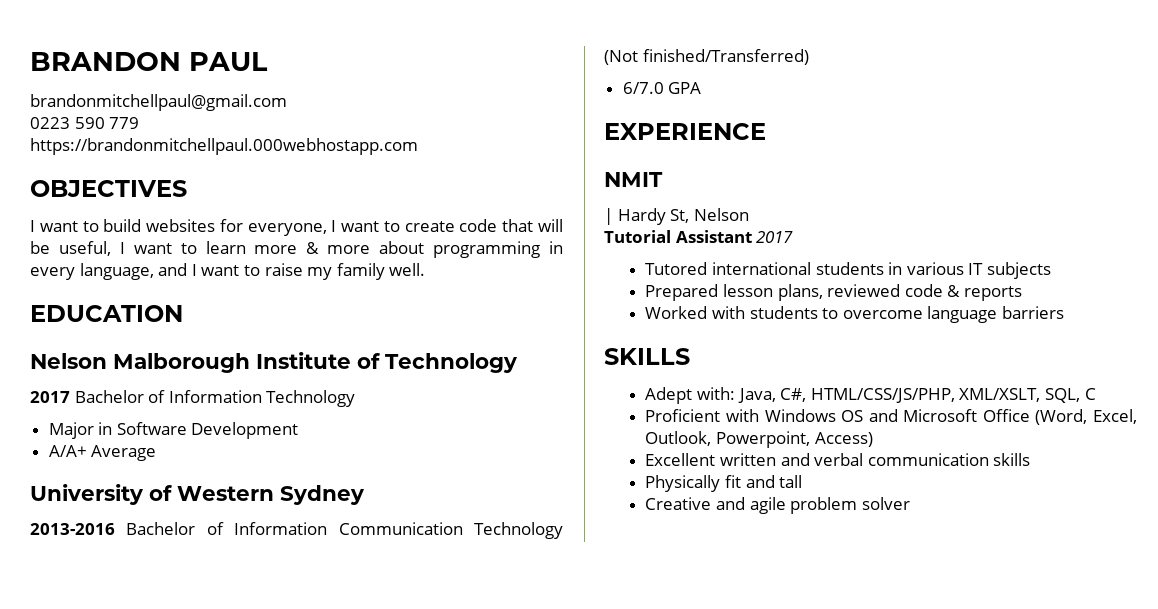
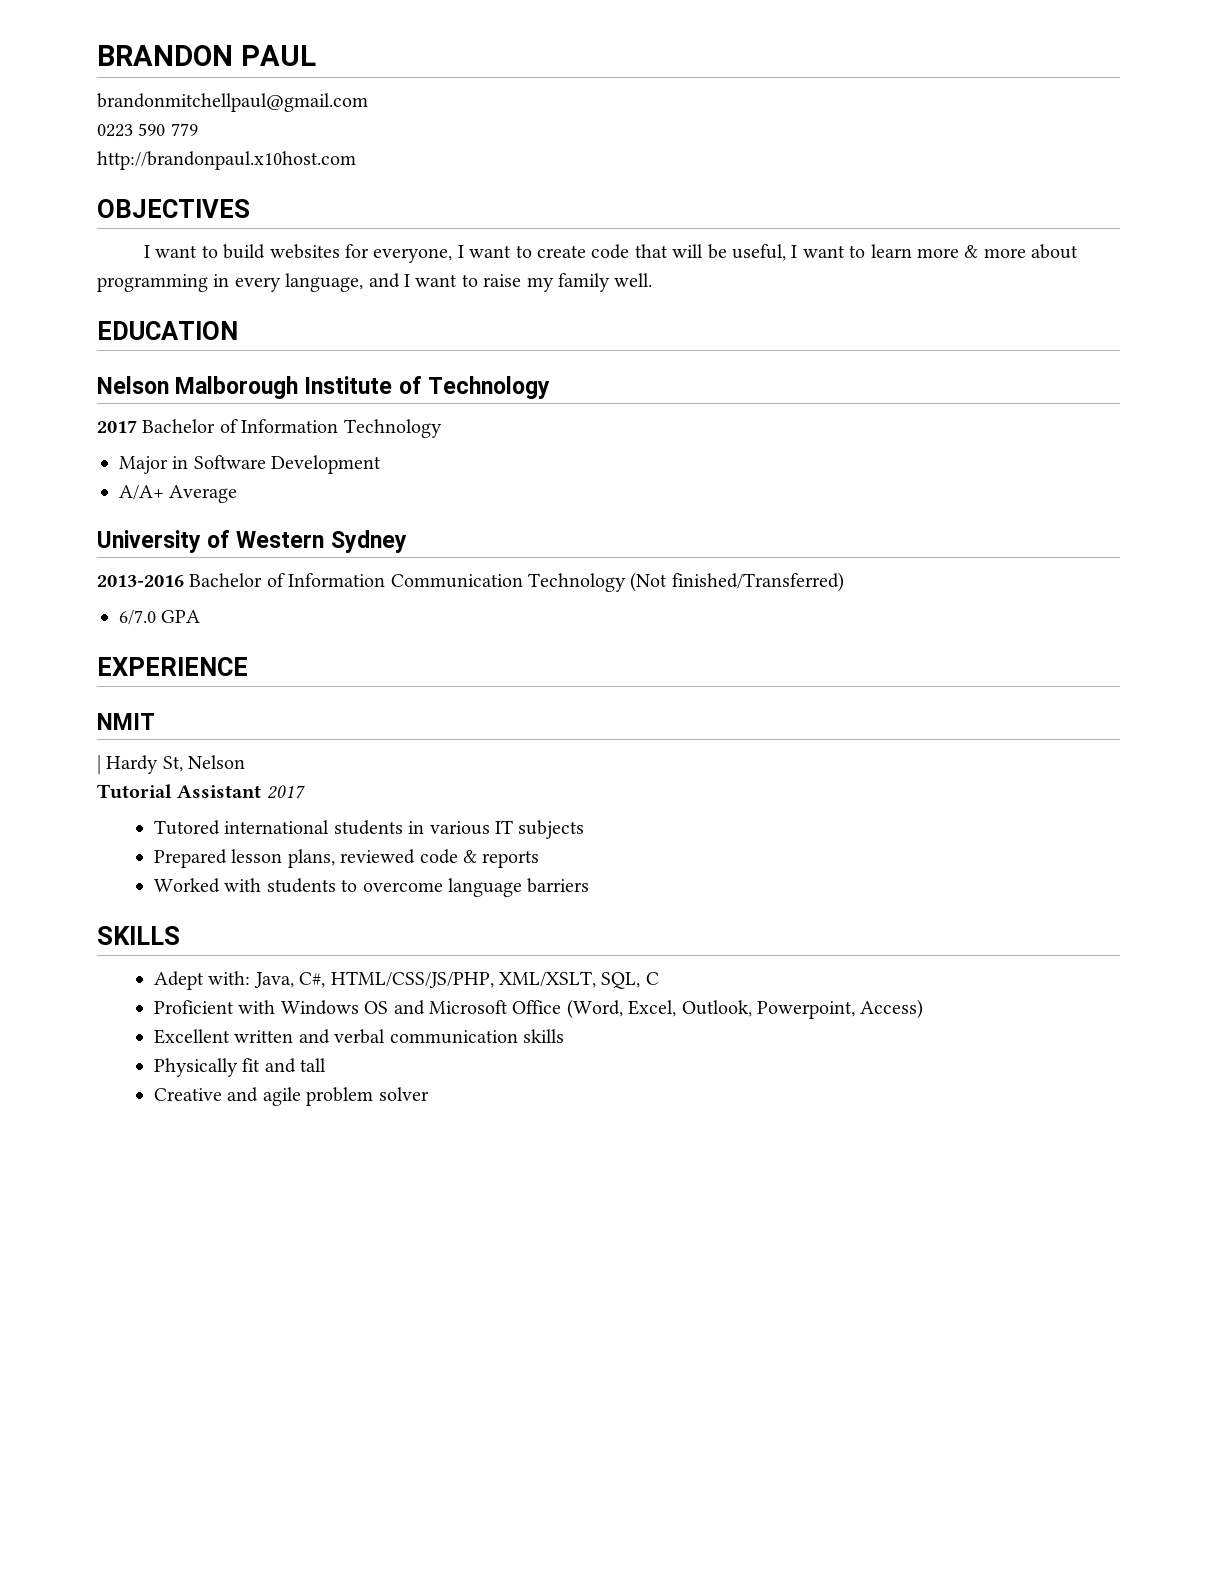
- https://brandonmitchellpaul.000webhostapp.com
+ http://brandonpaul.x10host.com

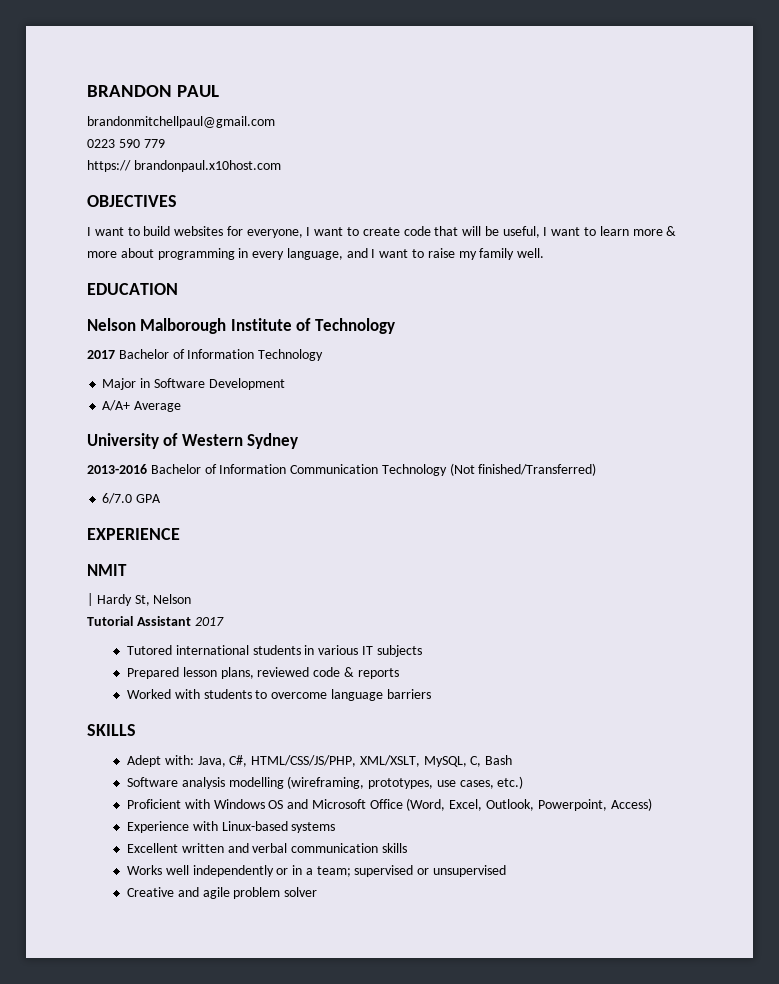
- http://brandonpaul.x10host.com
+ https:// brandonpaul.x10host.com
- Adept with: Java, C#, HTML/CSS/JS/PHP, XML/XSLT, SQL, C
+ Adept with: Java, C#, HTML/CSS/JS/PHP, XML/XSLT, MySQL, C, Bash
+ Software analysis modelling (wireframing, prototypes, use cases, etc.)
+ Experience with Linux-based systems
- Physically fit and tall
+ Works well independently or in a team; supervised or unsupervised

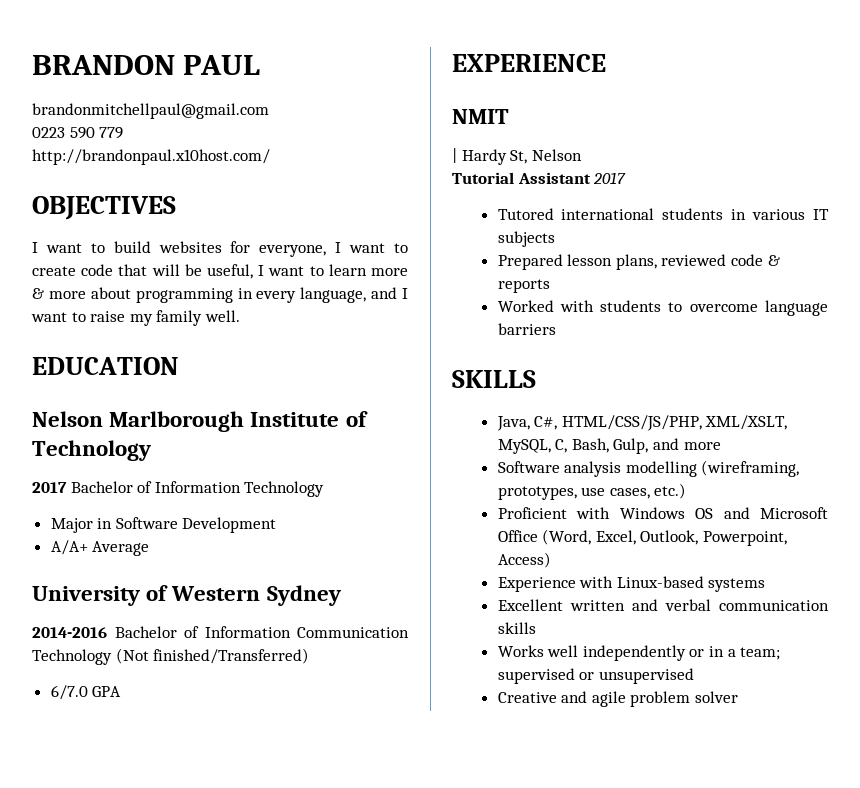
- https:// brandonpaul.x10host.com
+ http://brandonpaul.x10host.com/
- Nelson Malborough Institute of Technology
+ Nelson Marlborough Institute of Technology
- 2013-2016 Bachelor of Information Communication Technology (Not finished/Transferred)
+ 2014-2016 Bachelor of Information Communication Technology (Not finished/Transferred)
- Adept with: Java, C#, HTML/CSS/JS/PHP, XML/XSLT, MySQL, C, Bash
+ Java, C#, HTML/CSS/JS/PHP, XML/XSLT, MySQL, C, Bash, Gulp, and more

